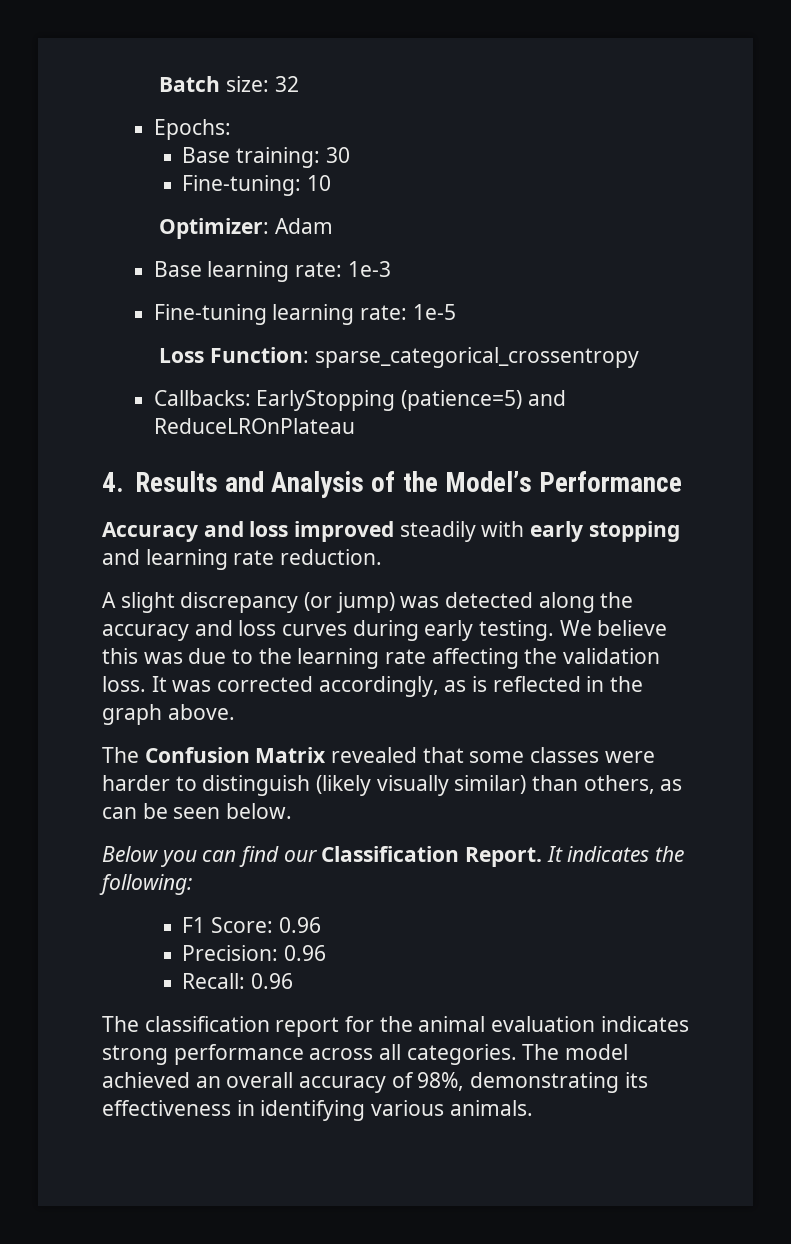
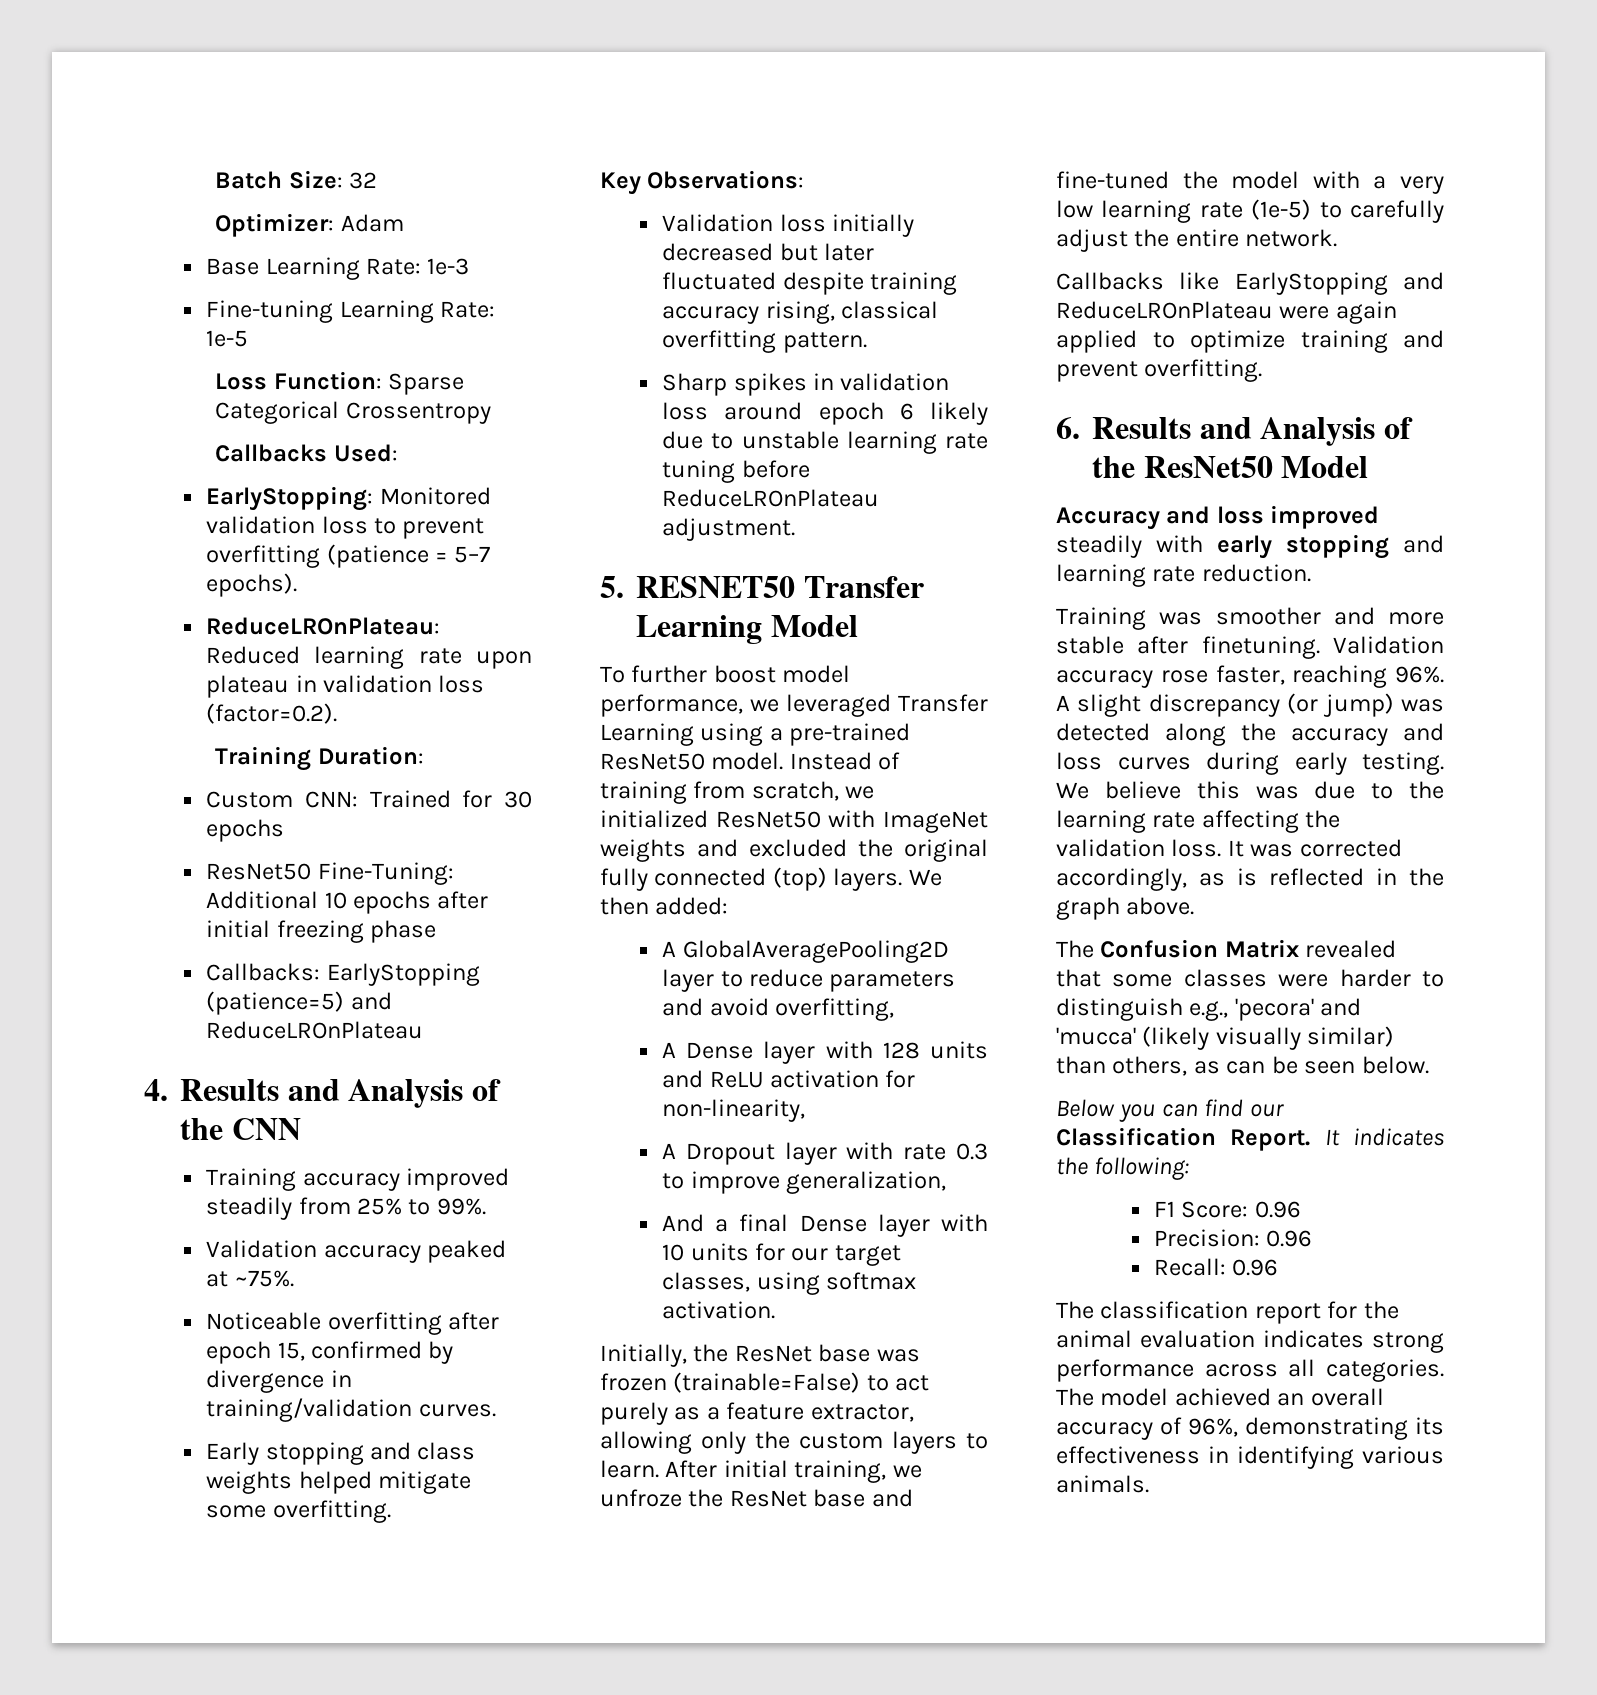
- Batch size: 32
+ Batch Size: 32
- Epochs:
- Base training: 30
- Fine-tuning: 10
- Base learning rate: 1e-3
+ Base Learning Rate: 1e-3
- Fine-tuning learning rate: 1e-5
+ Fine-tuning Learning Rate: 1e-5
- Loss Function: sparse_categorical_crossentropy
+ Loss Function: Sparse Categorical Crossentropy
+ Callbacks Used:
+ EarlyStopping: Monitored validation loss to prevent overfitting (patience = 5–7 epochs).
+ ReduceLROnPlateau: Reduced learning rate upon plateau in validation loss (factor=0.2).
+ Training Duration:
+ Custom CNN: Trained for 30 epochs
+ ResNet50 Fine-Tuning: Additional 10 epochs after initial freezing phase
- 4. Results and Analysis of the Model’s Performance
+ 4. Results and Analysis of the CNN
+ Training accuracy improved steadily from 25% to 99%.
+ Validation accuracy peaked at ~75%.
+ Noticeable overfitting after epoch 15, confirmed by divergence in training/validation curves.
+ Early stopping and class weights helped mitigate some overfitting.
+ Key Observations:
+ Validation loss initially decreased but later fluctuated despite training accuracy rising, classical overfitting pattern.
+ Sharp spikes in validation loss around epoch 6 likely due to unstable learning rate tuning before ReduceLROnPlateau adjustment.
+ 5. RESNET50 Transfer Learning Model
+ To further boost model performance, we leveraged Transfer Learning using a pre-trained ResNet50 model. Instead of training from scratch, we initialized ResNet50 with ImageNet weights and excluded the original fully connected (top) layers. We then added:
+ A GlobalAveragePooling2D layer to reduce parameters and avoid overfitting,
+ A Dense layer with 128 units and ReLU activation for non-linearity,
+ A Dropout layer with rate 0.3 to improve generalization,
+ And a final Dense layer with 10 units for our target classes, using softmax activation.
+ Initially, the ResNet base was frozen (trainable=False) to act purely as a feature extractor, allowing only the custom layers to learn. After initial training, we unfroze the ResNet base and fine-tuned the model with a very low learning rate (1e-5) to carefully adjust the entire network.
+ Callbacks like EarlyStopping and ReduceLROnPlateau were again applied to optimize training and prevent overfitting.
+ 6. Results and Analysis of the ResNet50 Model
+ Training was smoother and more stable after finetuning. Validation accuracy rose faster, reaching 96%.
- The Confusion Matrix revealed that some classes were harder to distinguish (likely visually similar) than others, as can be seen below.
+ The Confusion Matrix revealed that some classes were harder to distinguish e.g., 'pecora' and 'mucca' (likely visually similar) than others, as can be seen below.
- The model achieved an overall accuracy of 98%, demonstrating its effectiveness in identifying various animals.
+ The model achieved an overall accuracy of 96%, demonstrating its effectiveness in identifying various animals.

